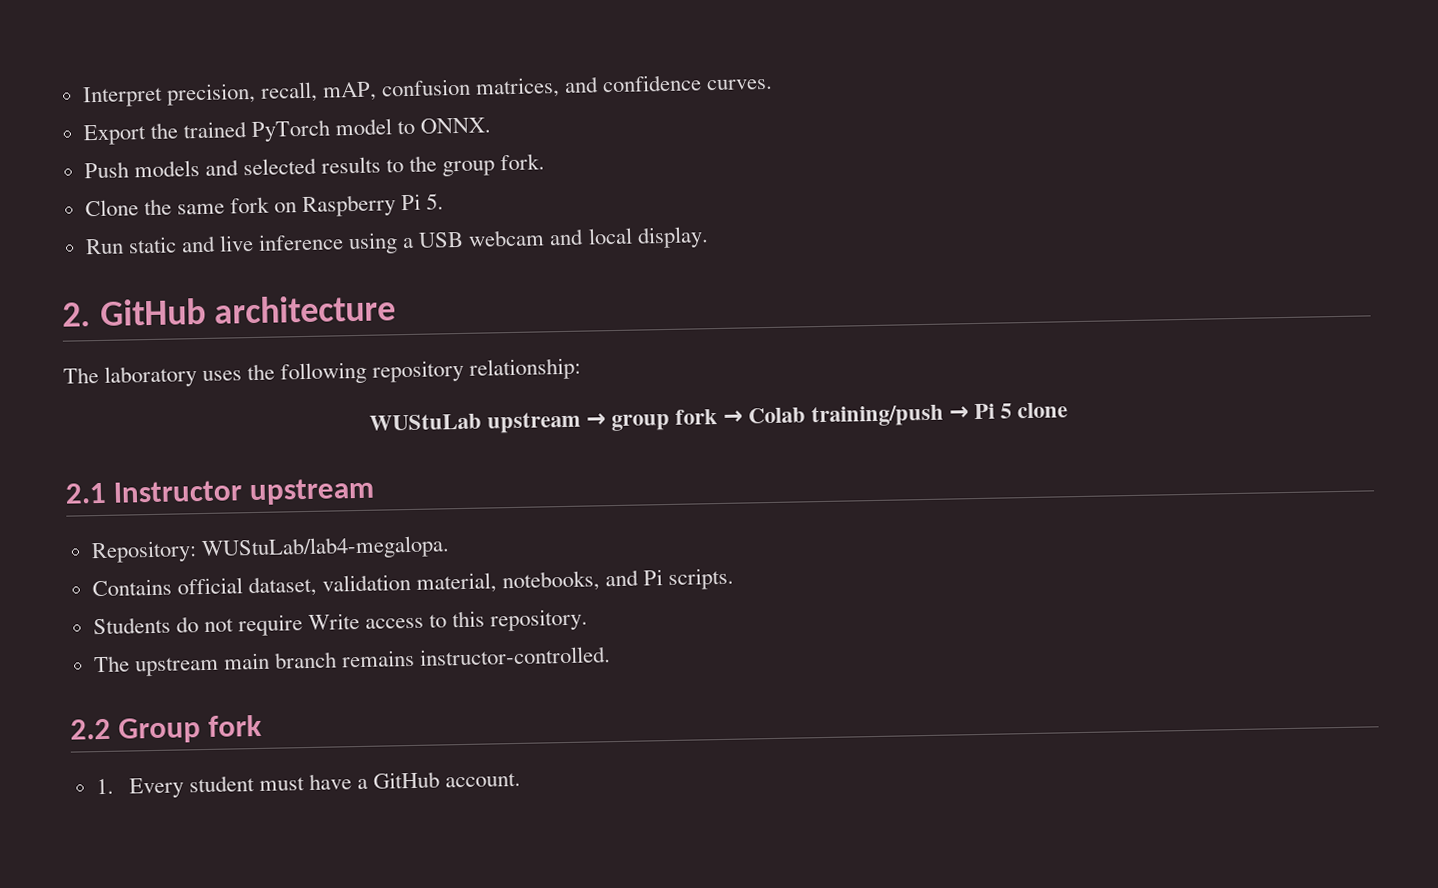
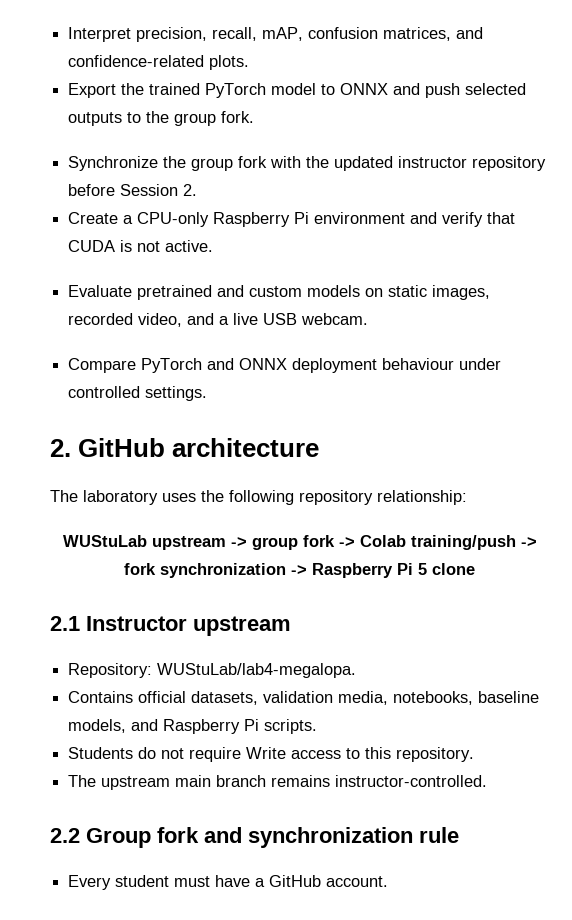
- Interpret precision, recall, mAP, confusion matrices, and confidence curves.
+ Interpret precision, recall, mAP, confusion matrices, and confidence-related plots.
- Export the trained PyTorch model to ONNX.
- Push models and selected results to the group fork.
- Clone the same fork on Raspberry Pi 5.
- Run static and live inference using a USB webcam and local display.
+ Export the trained PyTorch model to ONNX and push selected outputs to the group fork.
+ Synchronize the group fork with the updated instructor repository before Session 2.
+ Create a CPU-only Raspberry Pi environment and verify that CUDA is not active.
+ Evaluate pretrained and custom models on static images, recorded video, and a live USB webcam.
+ Compare PyTorch and ONNX deployment behaviour under controlled settings.
- WUStuLab upstream → group fork → Colab training/push → Pi 5 clone
+ WUStuLab upstream -> group fork -> Colab training/push -> fork synchronization -> Raspberry Pi 5 clone
- Contains official dataset, validation material, notebooks, and Pi scripts.
+ Contains official datasets, validation media, notebooks, baseline models, and Raspberry Pi scripts.
- 2.2 Group fork
- 1. Every student must have a GitHub account.
+ 2.2 Group fork and synchronization rule
+ Every student must have a GitHub account.

